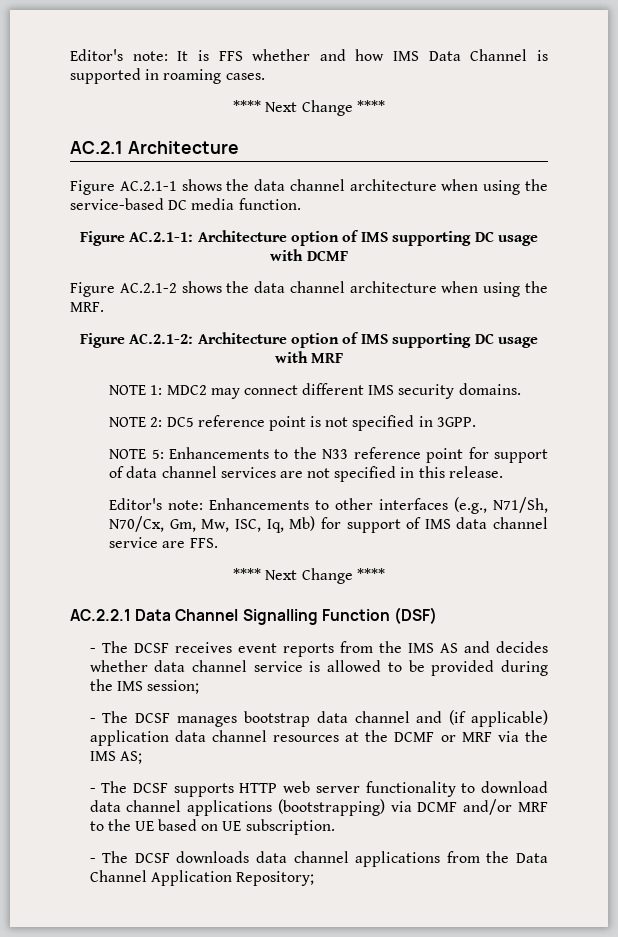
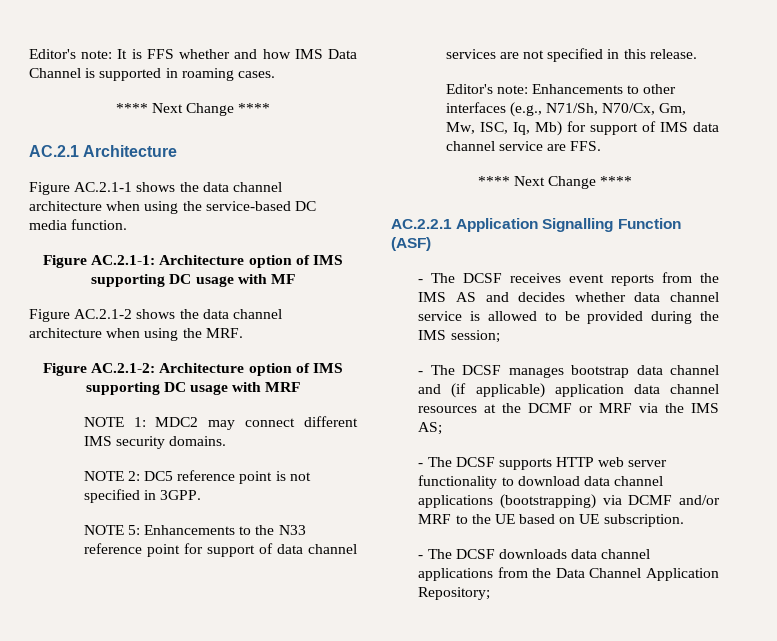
- Figure AC.2.1-1: Architecture option of IMS supporting DC usage with DCMF
+ Figure AC.2.1-1: Architecture option of IMS supporting DC usage with MF
- AC.2.2.1 Data Channel Signalling Function (DSF)
+ AC.2.2.1 Application Signalling Function (ASF)

